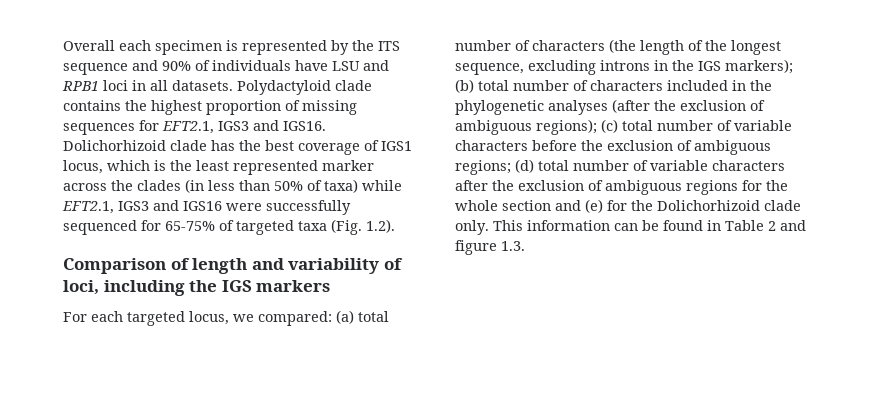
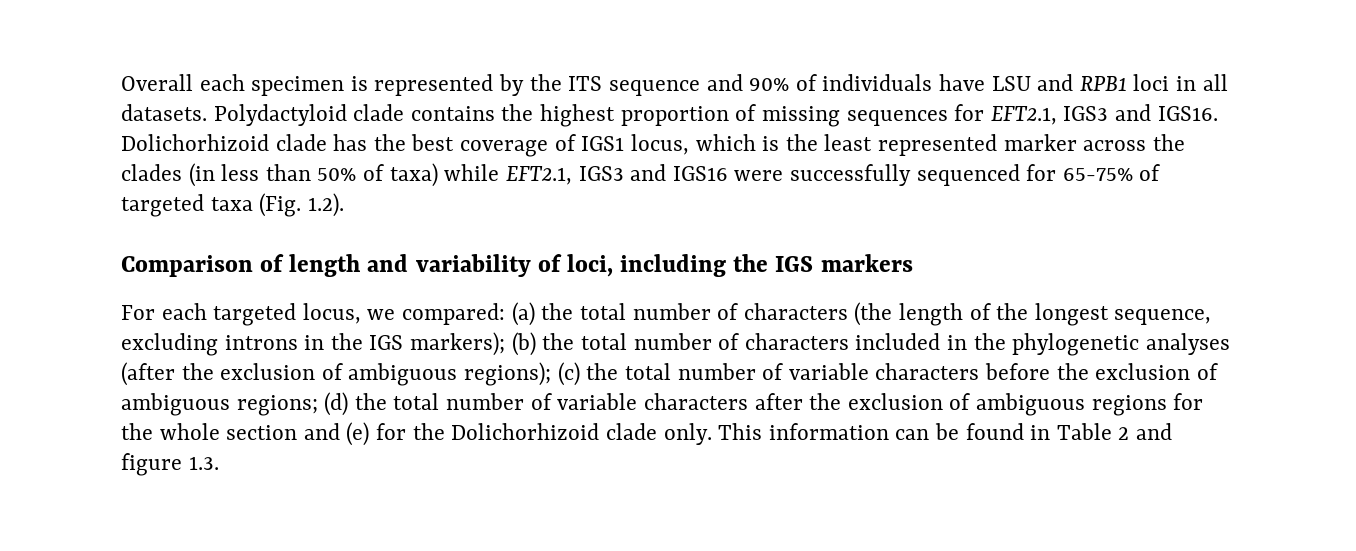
- (a) total number of characters (the length of the longest sequence, excluding introns in the IGS markers);
+ (a) the total number of characters (the length of the longest sequence, excluding introns in the IGS markers);
- (b) total number of characters included in the phylogenetic analyses (after the exclusion of ambiguous regions);
+ (b) the total number of characters included in the phylogenetic analyses (after the exclusion of ambiguous regions);
- (c) total number of variable characters before the exclusion of ambiguous regions;
+ (c) the total number of variable characters before the exclusion of ambiguous regions;
- (d) total number of variable characters after the exclusion of ambiguous regions for the whole section and (e) for the Dolichorhizoid clade only.
+ (d) the total number of variable characters after the exclusion of ambiguous regions for the whole section and (e) for the Dolichorhizoid clade only.

